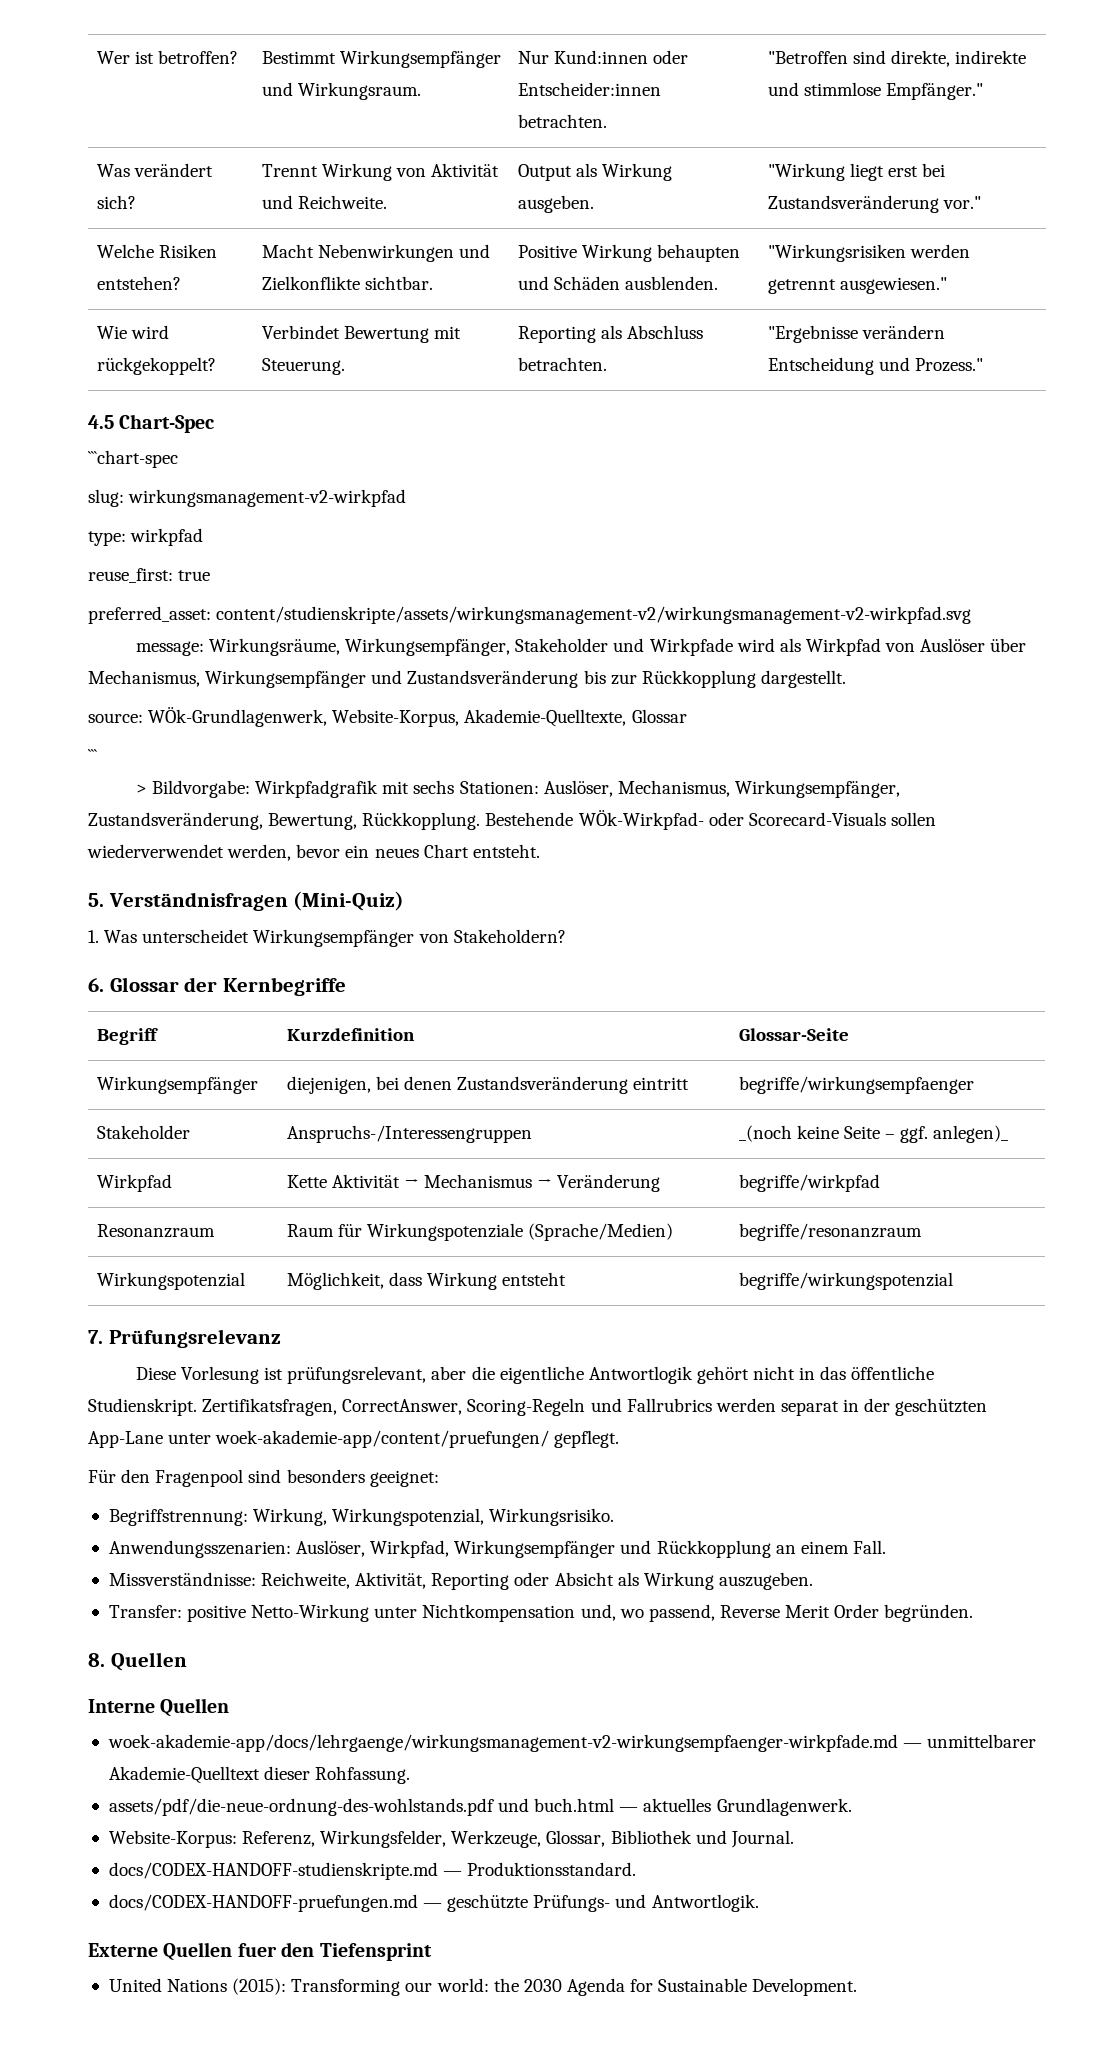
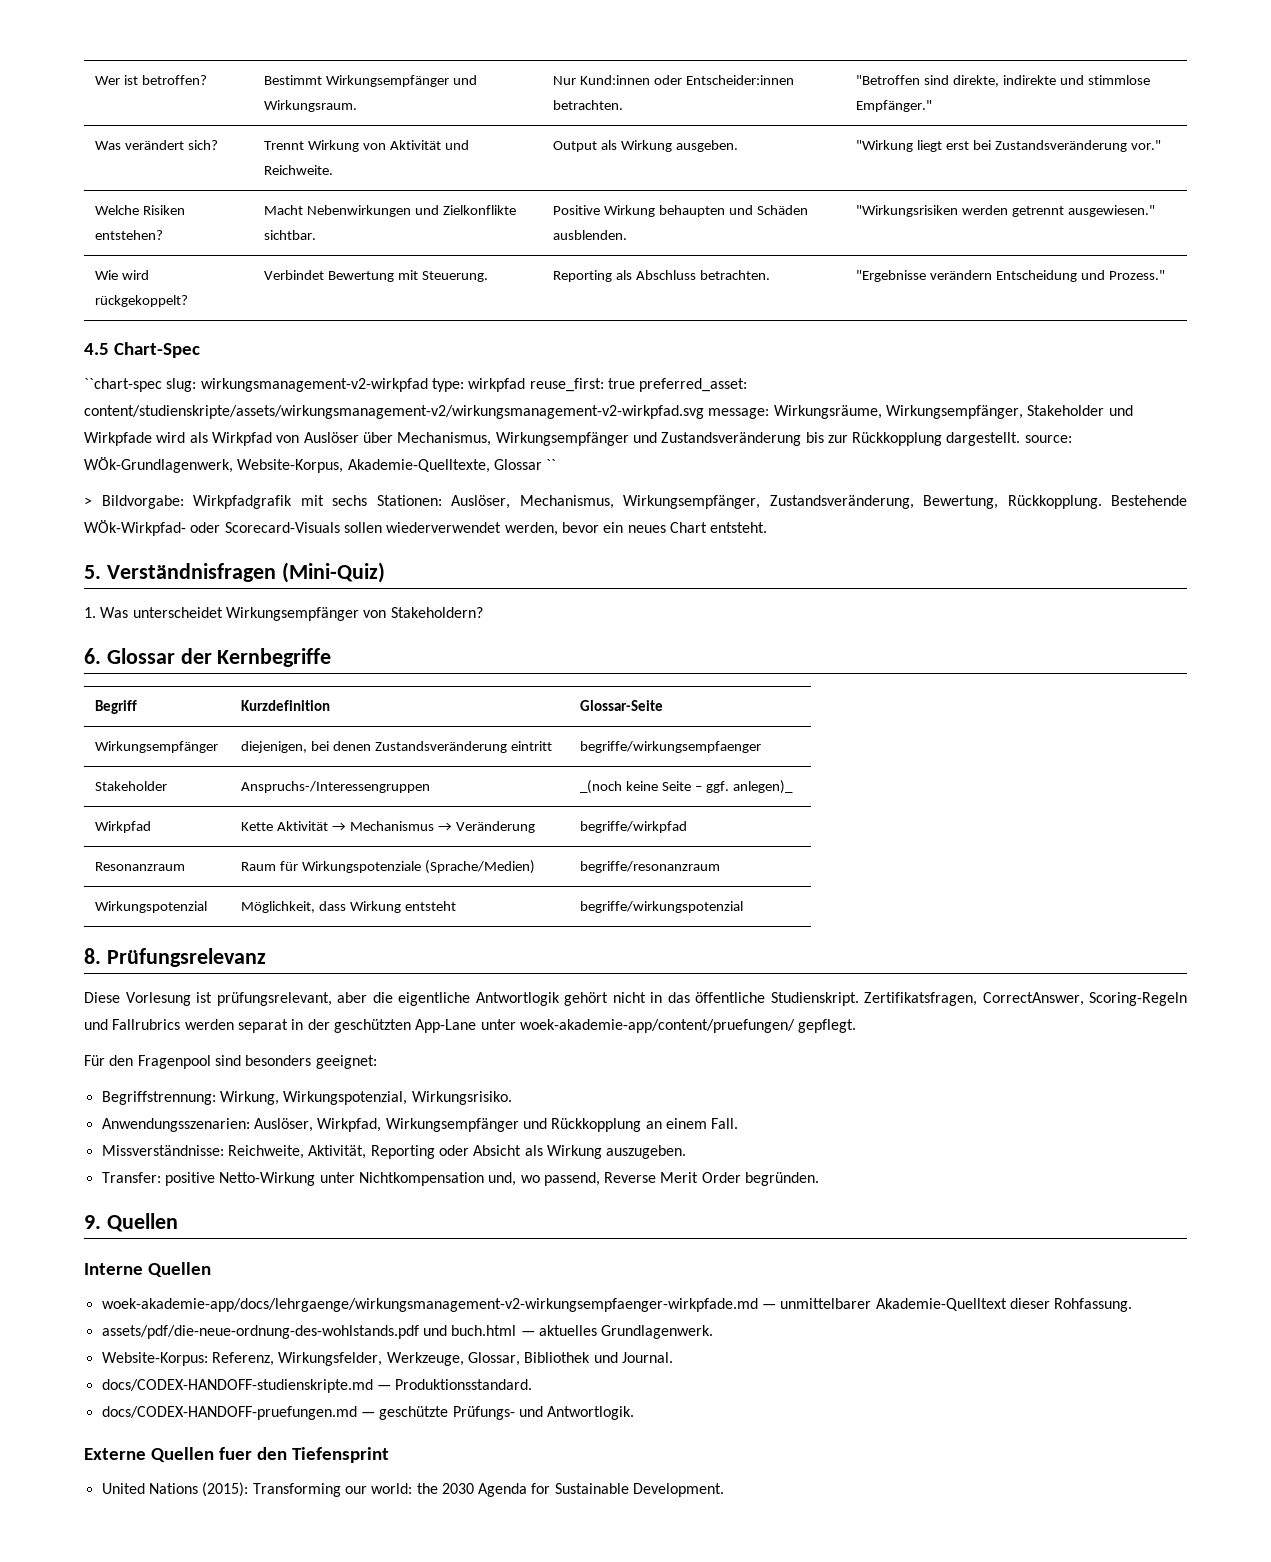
- ```chart-spec
- slug: wirkungsmanagement-v2-wirkpfad
- type: wirkpfad
- reuse_first: true
- preferred_asset: content/studienskripte/assets/wirkungsmanagement-v2/wirkungsmanagement-v2-wirkpfad.svg
- message: Wirkungsräume, Wirkungsempfänger, Stakeholder und Wirkpfade wird als Wirkpfad von Auslöser über Mechanismus, Wirkungsempfänger und Zustandsveränderung bis zur Rückkopplung dargestellt.
- source: WÖk-Grundlagenwerk, Website-Korpus, Akademie-Quelltexte, Glossar
- ```
+ ``chart-spec slug: wirkungsmanagement-v2-wirkpfad type: wirkpfad reuse_first: true preferred_asset: content/studienskripte/assets/wirkungsmanagement-v2/wirkungsmanagement-v2-wirkpfad.svg message: Wirkungsräume, Wirkungsempfänger, Stakeholder und Wirkpfade wird als Wirkpfad von Auslöser über Mechanismus, Wirkungsempfänger und Zustandsveränderung bis zur Rückkopplung dargestellt. source: WÖk-Grundlagenwerk, Website-Korpus, Akademie-Quelltexte, Glossar ``
- 7. Prüfungsrelevanz
+ 8. Prüfungsrelevanz
- 8. Quellen
+ 9. Quellen

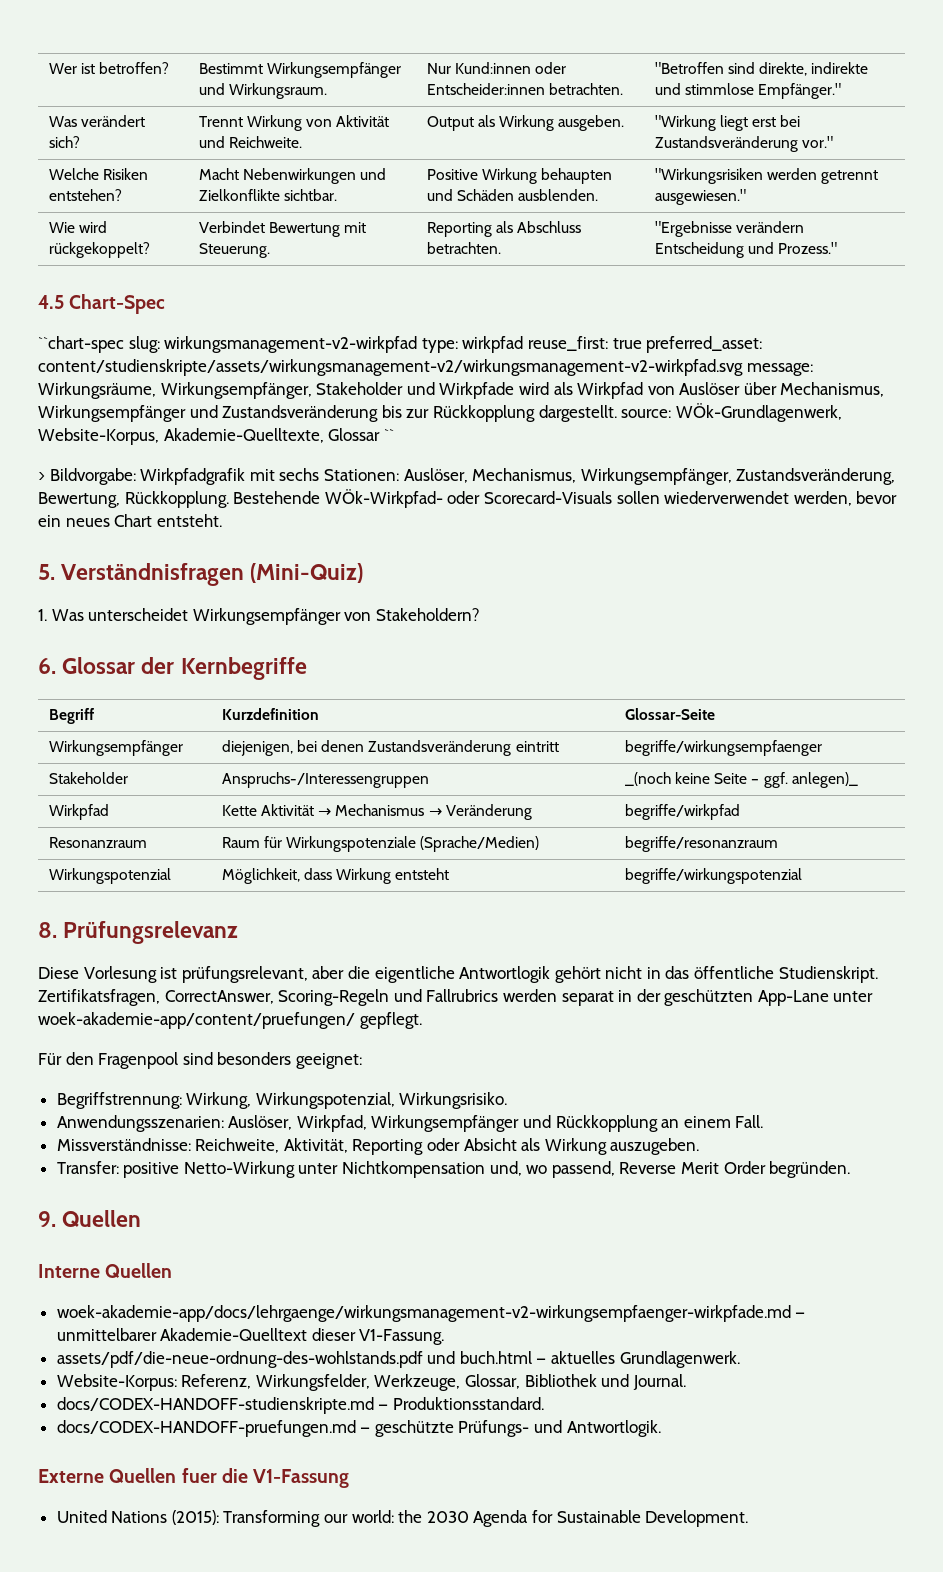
- woek-akademie-app/docs/lehrgaenge/wirkungsmanagement-v2-wirkungsempfaenger-wirkpfade.md — unmittelbarer Akademie-Quelltext dieser Rohfassung.
+ woek-akademie-app/docs/lehrgaenge/wirkungsmanagement-v2-wirkungsempfaenger-wirkpfade.md — unmittelbarer Akademie-Quelltext dieser V1-Fassung.
- Externe Quellen fuer den Tiefensprint
+ Externe Quellen fuer die V1-Fassung

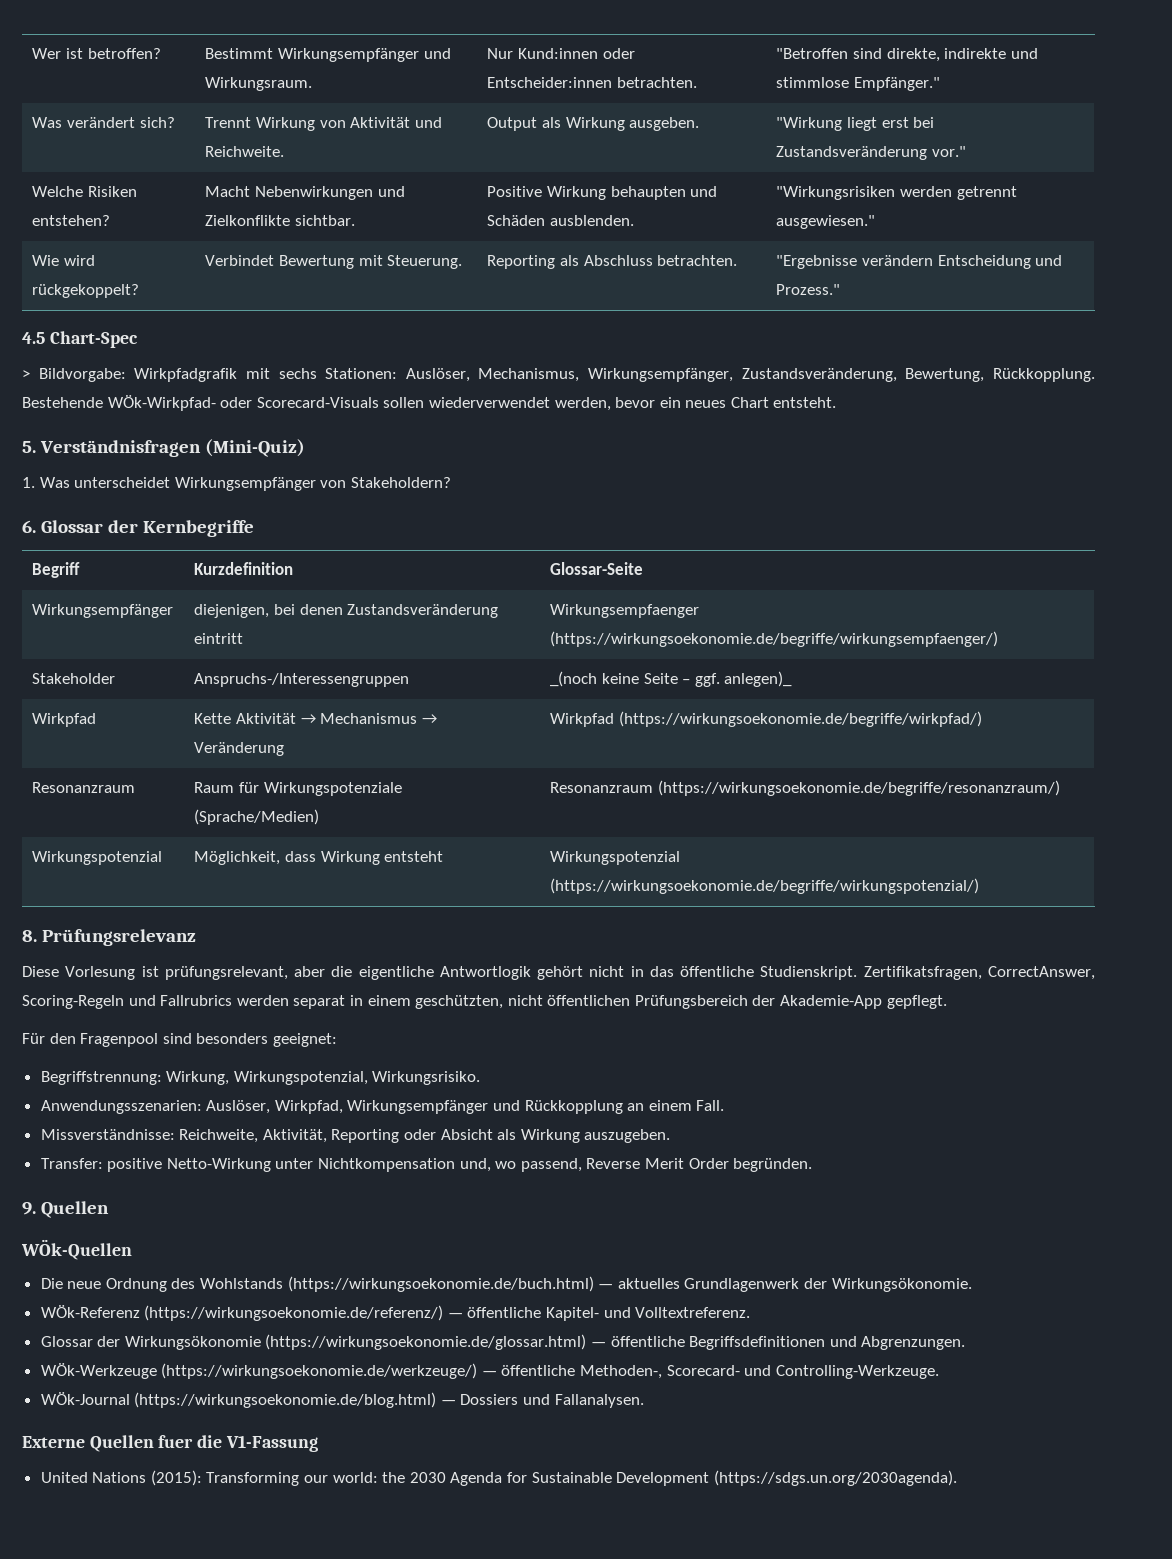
- ``chart-spec slug: wirkungsmanagement-v2-wirkpfad type: wirkpfad reuse_first: true preferred_asset: content/studienskripte/assets/wirkungsmanagement-v2/wirkungsmanagement-v2-wirkpfad.svg message: Wirkungsräume, Wirkungsempfänger, Stakeholder und Wirkpfade wird als Wirkpfad von Auslöser über Mechanismus, Wirkungsempfänger und Zustandsveränderung bis zur Rückkopplung dargestellt. source: WÖk-Grundlagenwerk, Website-Korpus, Akademie-Quelltexte, Glossar ``
- Wirkungsempfänger | diejenigen, bei denen Zustandsveränderung eintritt | begriffe/wirkungsempfaenger
+ Wirkungsempfänger | diejenigen, bei denen Zustandsveränderung eintritt | Wirkungsempfaenger (https://wirkungsoekonomie.de/begriffe/wirkungsempfaenger/)
- Wirkpfad | Kette Aktivität → Mechanismus → Veränderung | begriffe/wirkpfad
+ Wirkpfad | Kette Aktivität → Mechanismus → Veränderung | Wirkpfad (https://wirkungsoekonomie.de/begriffe/wirkpfad/)
- Resonanzraum | Raum für Wirkungspotenziale (Sprache/Medien) | begriffe/resonanzraum
+ Resonanzraum | Raum für Wirkungspotenziale (Sprache/Medien) | Resonanzraum (https://wirkungsoekonomie.de/begriffe/resonanzraum/)
- Wirkungspotenzial | Möglichkeit, dass Wirkung entsteht | begriffe/wirkungspotenzial
+ Wirkungspotenzial | Möglichkeit, dass Wirkung entsteht | Wirkungspotenzial (https://wirkungsoekonomie.de/begriffe/wirkungspotenzial/)
- Zertifikatsfragen, CorrectAnswer, Scoring-Regeln und Fallrubrics werden separat in der geschützten App-Lane unter woek-akademie-app/content/pruefungen/ gepflegt.
+ Zertifikatsfragen, CorrectAnswer, Scoring-Regeln und Fallrubrics werden separat in einem geschützten, nicht öffentlichen Prüfungsbereich der Akademie-App gepflegt.
- Interne Quellen
- woek-akademie-app/docs/lehrgaenge/wirkungsmanagement-v2-wirkungsempfaenger-wirkpfade.md — unmittelbarer Akademie-Quelltext dieser V1-Fassung.
- assets/pdf/die-neue-ordnung-des-wohlstands.pdf und buch.html — aktuelles Grundlagenwerk.
- Website-Korpus: Referenz, Wirkungsfelder, Werkzeuge, Glossar, Bibliothek und Journal.
- docs/CODEX-HANDOFF-studienskripte.md — Produktionsstandard.
- docs/CODEX-HANDOFF-pruefungen.md — geschützte Prüfungs- und Antwortlogik.
+ WÖk-Quellen
+ Die neue Ordnung des Wohlstands (https://wirkungsoekonomie.de/buch.html) — aktuelles Grundlagenwerk der Wirkungsökonomie.
+ WÖk-Referenz (https://wirkungsoekonomie.de/referenz/) — öffentliche Kapitel- und Volltextreferenz.
+ Glossar der Wirkungsökonomie (https://wirkungsoekonomie.de/glossar.html) — öffentliche Begriffsdefinitionen und Abgrenzungen.
+ WÖk-Werkzeuge (https://wirkungsoekonomie.de/werkzeuge/) — öffentliche Methoden-, Scorecard- und Controlling-Werkzeuge.
+ WÖk-Journal (https://wirkungsoekonomie.de/blog.html) — Dossiers und Fallanalysen.
- United Nations (2015): Transforming our world: the 2030 Agenda for Sustainable Development.
+ United Nations (2015): Transforming our world: the 2030 Agenda for Sustainable Development (https://sdgs.un.org/2030agenda).

